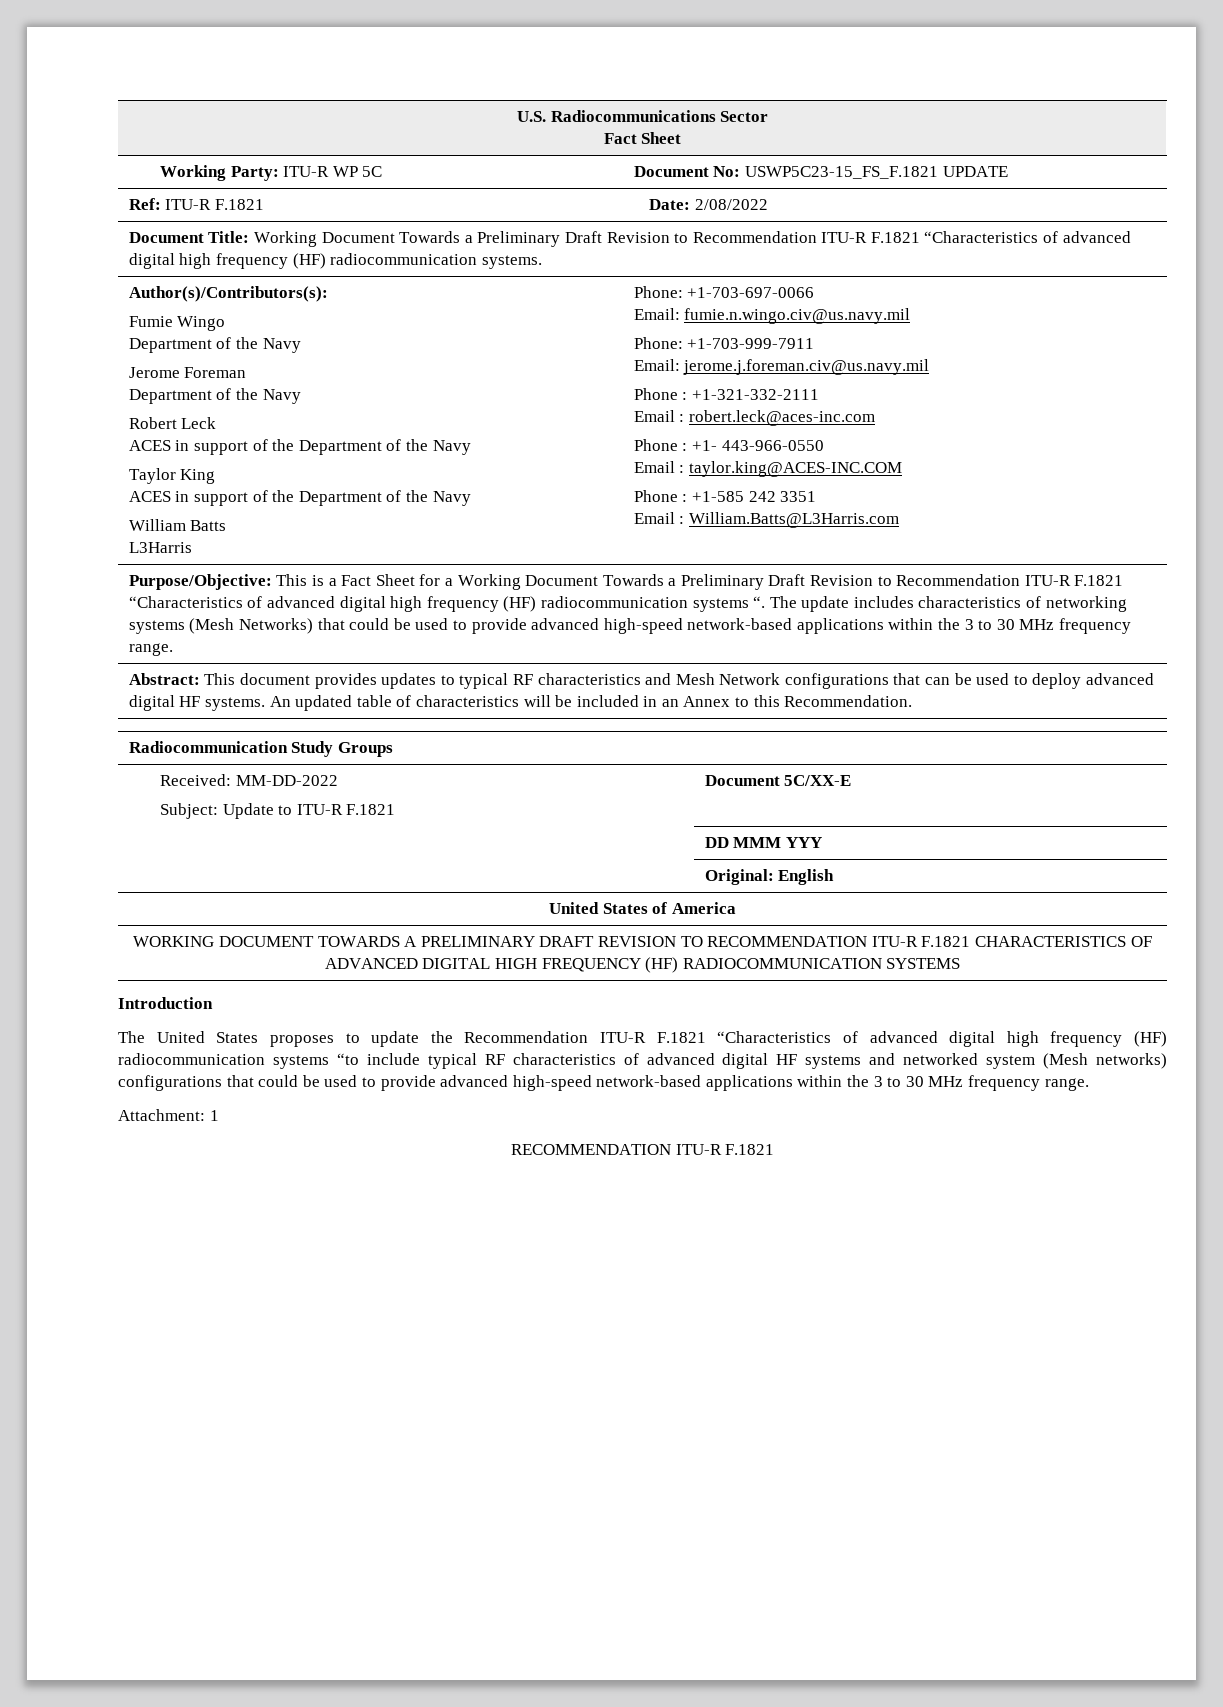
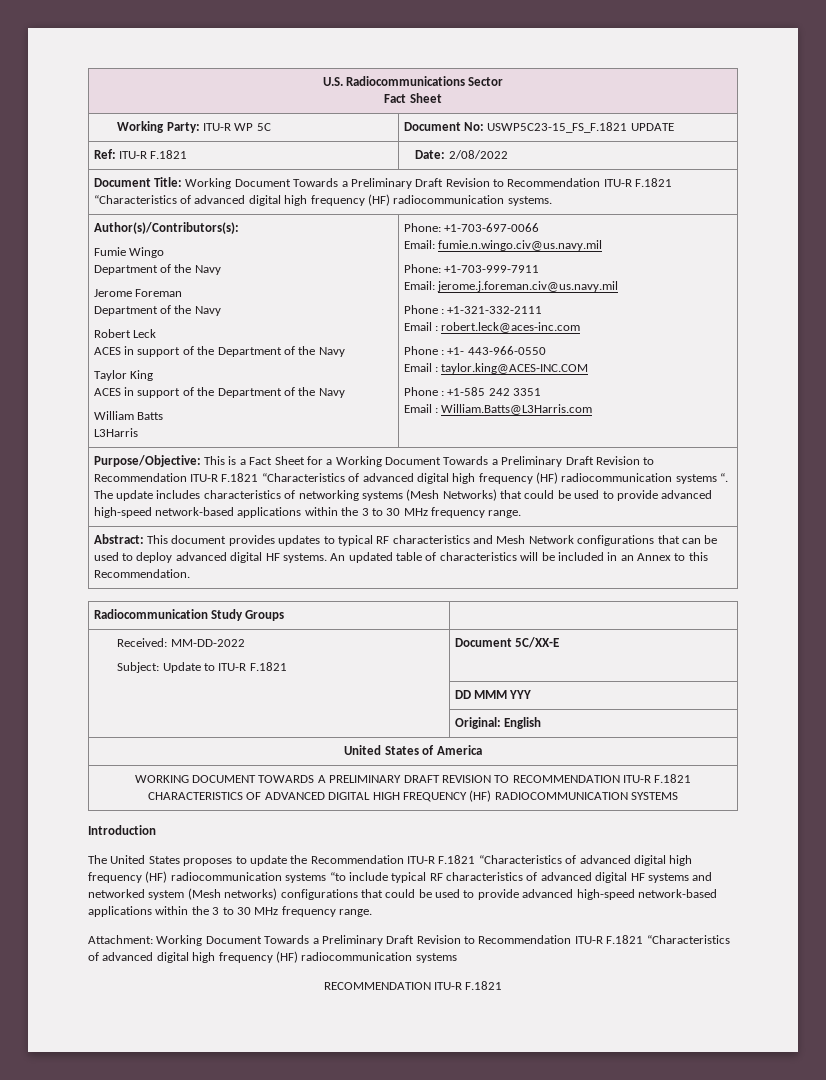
- Attachment: 1
+ Attachment: Working Document Towards a Preliminary Draft Revision to Recommendation ITU-R F.1821 “Characteristics of advanced digital high frequency (HF) radiocommunication systems

